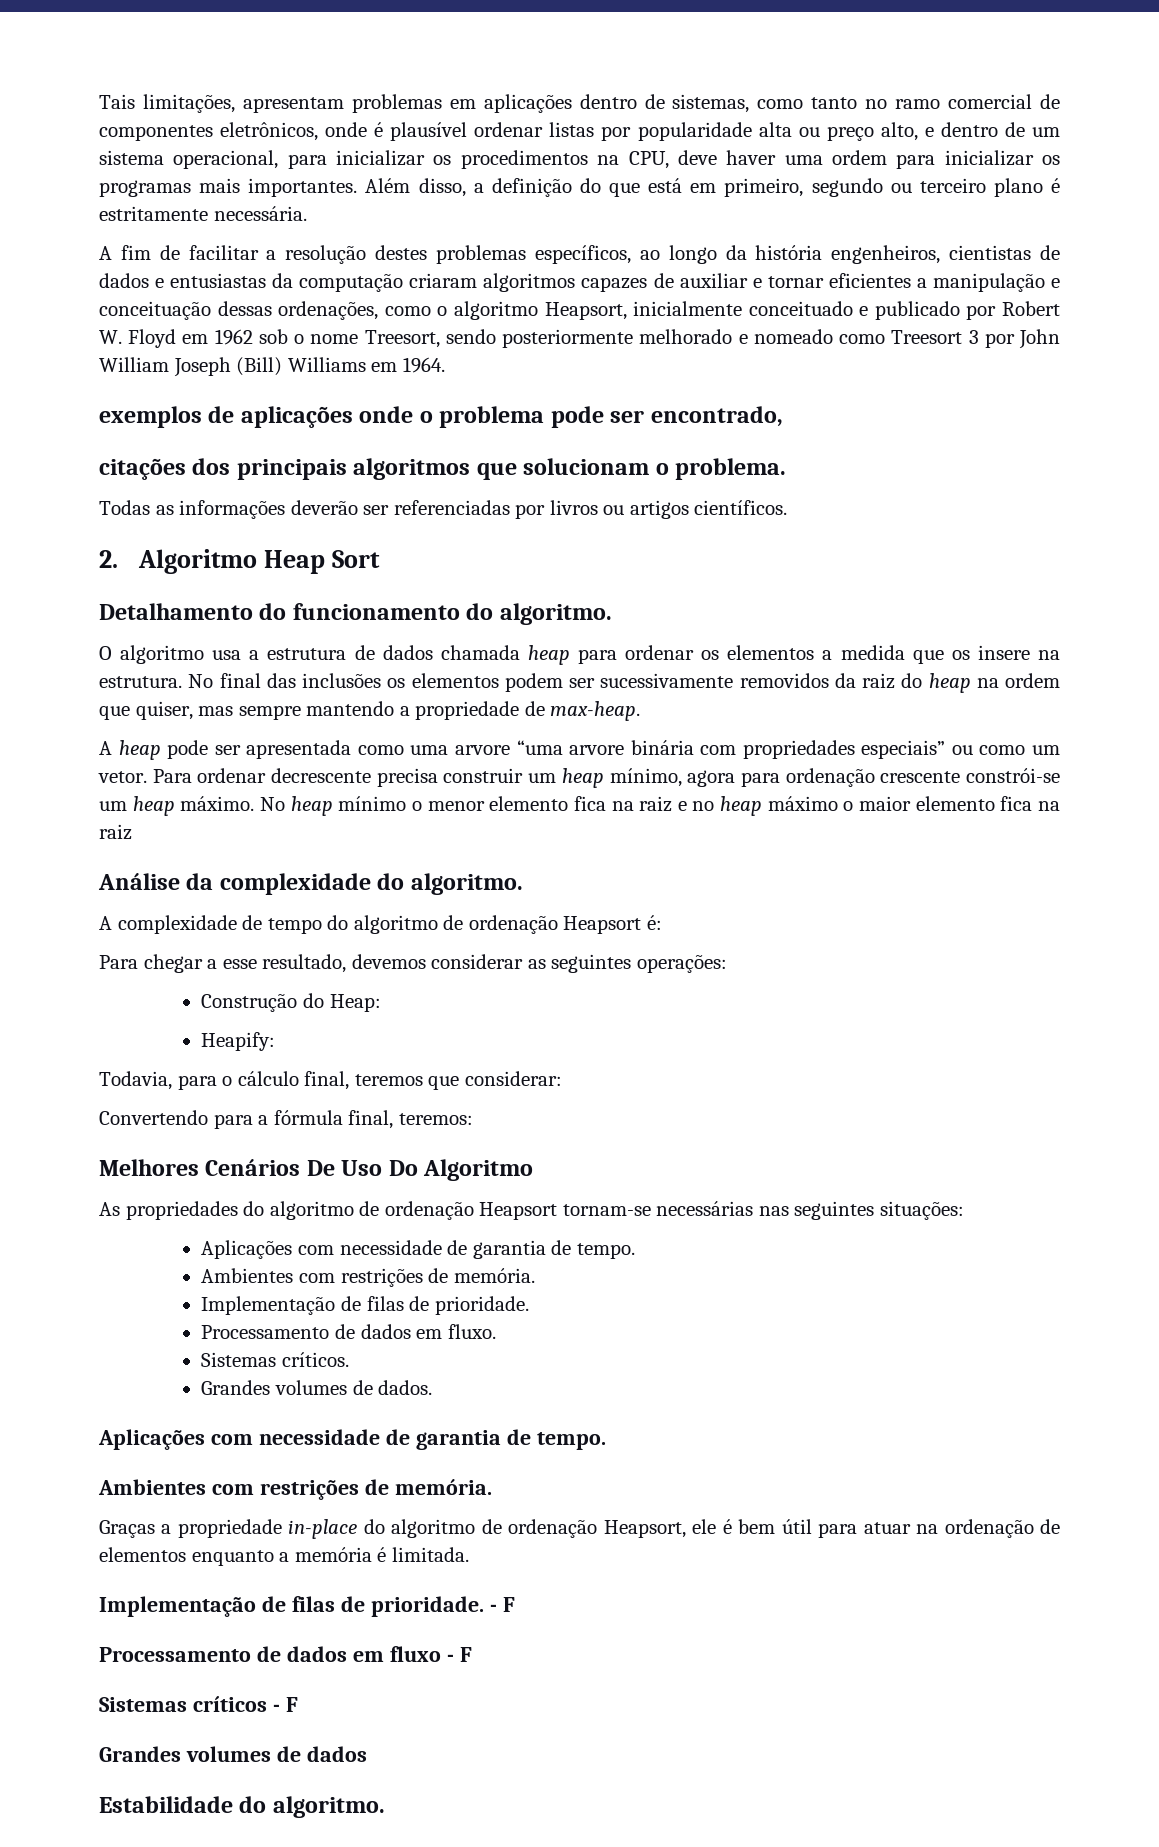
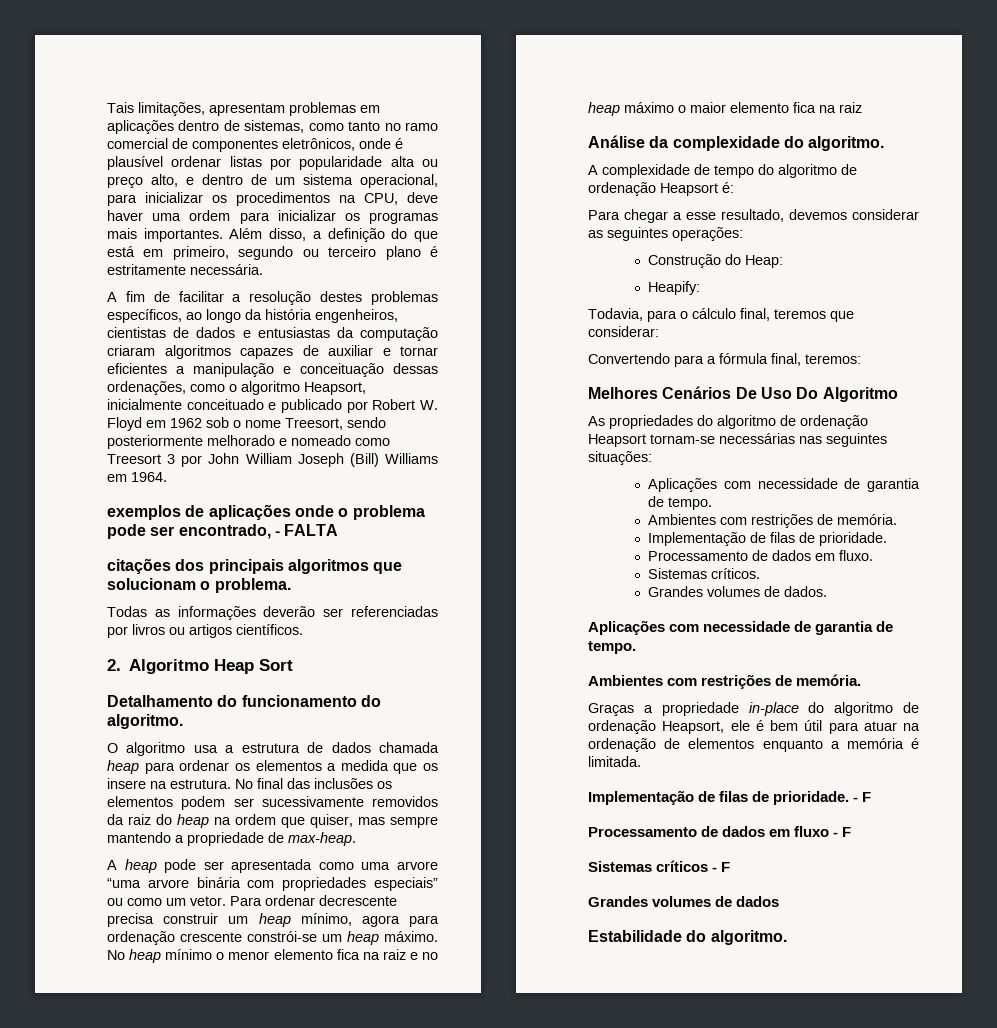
- exemplos de aplicações onde o problema pode ser encontrado,
+ exemplos de aplicações onde o problema pode ser encontrado, - FALTA

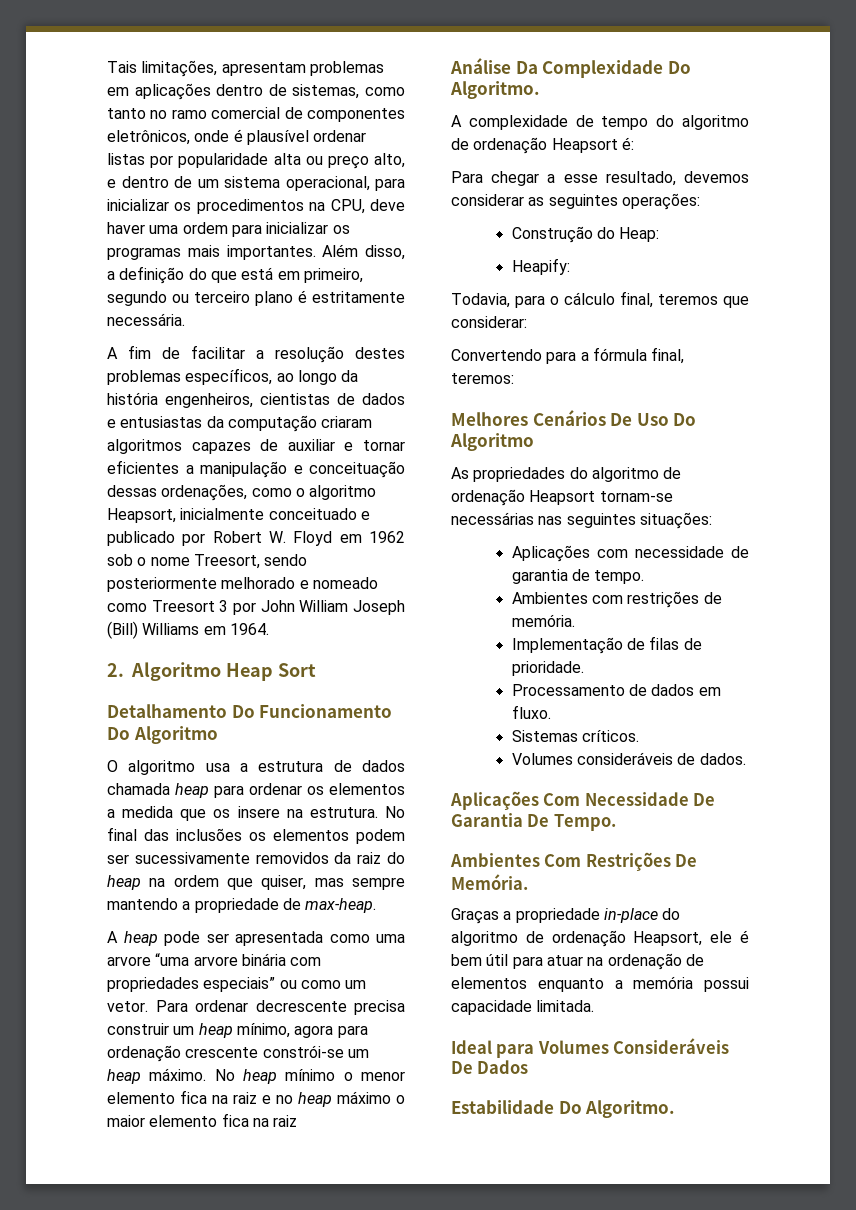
- exemplos de aplicações onde o problema pode ser encontrado, - FALTA
- citações dos principais algoritmos que solucionam o problema.
- Todas as informações deverão ser referenciadas por livros ou artigos científicos.
- Detalhamento do funcionamento do algoritmo.
+ Detalhamento Do Funcionamento Do Algoritmo
- Análise da complexidade do algoritmo.
+ Análise Da Complexidade Do Algoritmo.
- Grandes volumes de dados.
- Aplicações com necessidade de garantia de tempo.
- Ambientes com restrições de memória.
+ Volumes consideráveis de dados.
+ Aplicações Com Necessidade De Garantia De Tempo.
+ Ambientes Com Restrições De Memória.
- Graças a propriedade in-place do algoritmo de ordenação Heapsort, ele é bem útil para atuar na ordenação de elementos enquanto a memória é limitada.
+ Graças a propriedade in-place do algoritmo de ordenação Heapsort, ele é bem útil para atuar na ordenação de elementos enquanto a memória possui capacidade limitada.
- Implementação de filas de prioridade. - F
- Processamento de dados em fluxo - F
- Sistemas críticos - F
- Grandes volumes de dados
+ Ideal para Volumes Consideráveis De Dados
- Estabilidade do algoritmo.
+ Estabilidade Do Algoritmo.

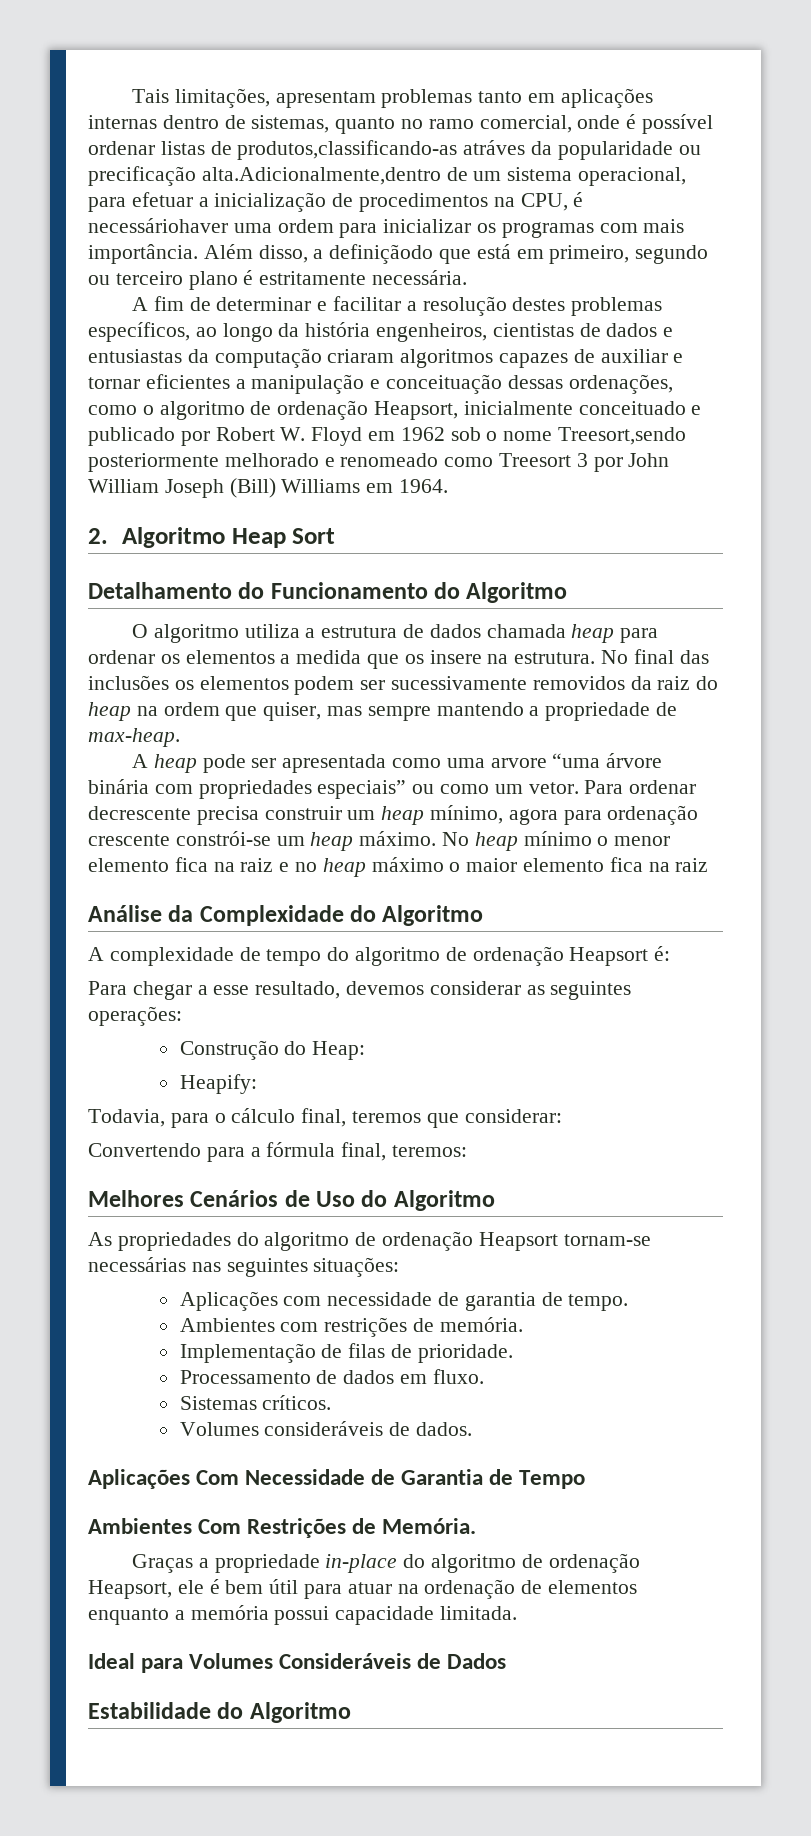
- Tais limitações, apresentam problemas em aplicações dentro de sistemas, como tanto no ramo comercial de componentes eletrônicos, onde é plausível ordenar listas por popularidade alta ou preço alto, e dentro de um sistema operacional, para inicializar os procedimentos na CPU, deve haver uma ordem para inicializar os programas mais importantes.
+ Tais limitações, apresentam problemas tanto em aplicações internas dentro de sistemas, quanto no ramo comercial, onde é possível ordenar listas de produtos,classificando-as atráves da popularidade ou precificação alta.Adicionalmente,dentro de um sistema operacional, para efetuar a inicialização de procedimentos na CPU, é necessáriohaver uma ordem para inicializar os programas com mais importância.
- Além disso, a definição do que está em primeiro, segundo ou terceiro plano é estritamente necessária.
+ Além disso, a definiçãodo que está em primeiro, segundo ou terceiro plano é estritamente necessária.
- A fim de facilitar a resolução destes problemas específicos, ao longo da história engenheiros, cientistas de dados e entusiastas da computação criaram algoritmos capazes de auxiliar e tornar eficientes a manipulação e conceituação dessas ordenações, como o algoritmo Heapsort, inicialmente conceituado e publicado por Robert W. Floyd em 1962 sob o nome Treesort, sendo posteriormente melhorado e nomeado como Treesort 3 por John William Joseph (Bill) Williams em 1964.
+ A fim de determinar e facilitar a resolução destes problemas específicos, ao longo da história engenheiros, cientistas de dados e entusiastas da computação criaram algoritmos capazes de auxiliar e tornar eficientes a manipulação e conceituação dessas ordenações, como o algoritmo de ordenação Heapsort, inicialmente conceituado e publicado por Robert W. Floyd em 1962 sob o nome Treesort,sendo posteriormente melhorado e renomeado como Treesort 3 por John William Joseph (Bill) Williams em 1964.
- Detalhamento Do Funcionamento Do Algoritmo
+ Detalhamento do Funcionamento do Algoritmo
- O algoritmo usa a estrutura de dados chamada heap para ordenar os elementos a medida que os insere na estrutura.
+ O algoritmo utiliza a estrutura de dados chamada heap para ordenar os elementos a medida que os insere na estrutura.
- A heap pode ser apresentada como uma arvore “uma arvore binária com propriedades especiais” ou como um vetor.
+ A heap pode ser apresentada como uma arvore “uma árvore binária com propriedades especiais” ou como um vetor.
- Análise Da Complexidade Do Algoritmo.
+ Análise da Complexidade do Algoritmo
- Melhores Cenários De Uso Do Algoritmo
+ Melhores Cenários de Uso do Algoritmo
- Aplicações Com Necessidade De Garantia De Tempo.
+ Aplicações Com Necessidade de Garantia de Tempo
- Ambientes Com Restrições De Memória.
+ Ambientes Com Restrições de Memória.
- Ideal para Volumes Consideráveis De Dados
+ Ideal para Volumes Consideráveis de Dados
- Estabilidade Do Algoritmo.
+ Estabilidade do Algoritmo

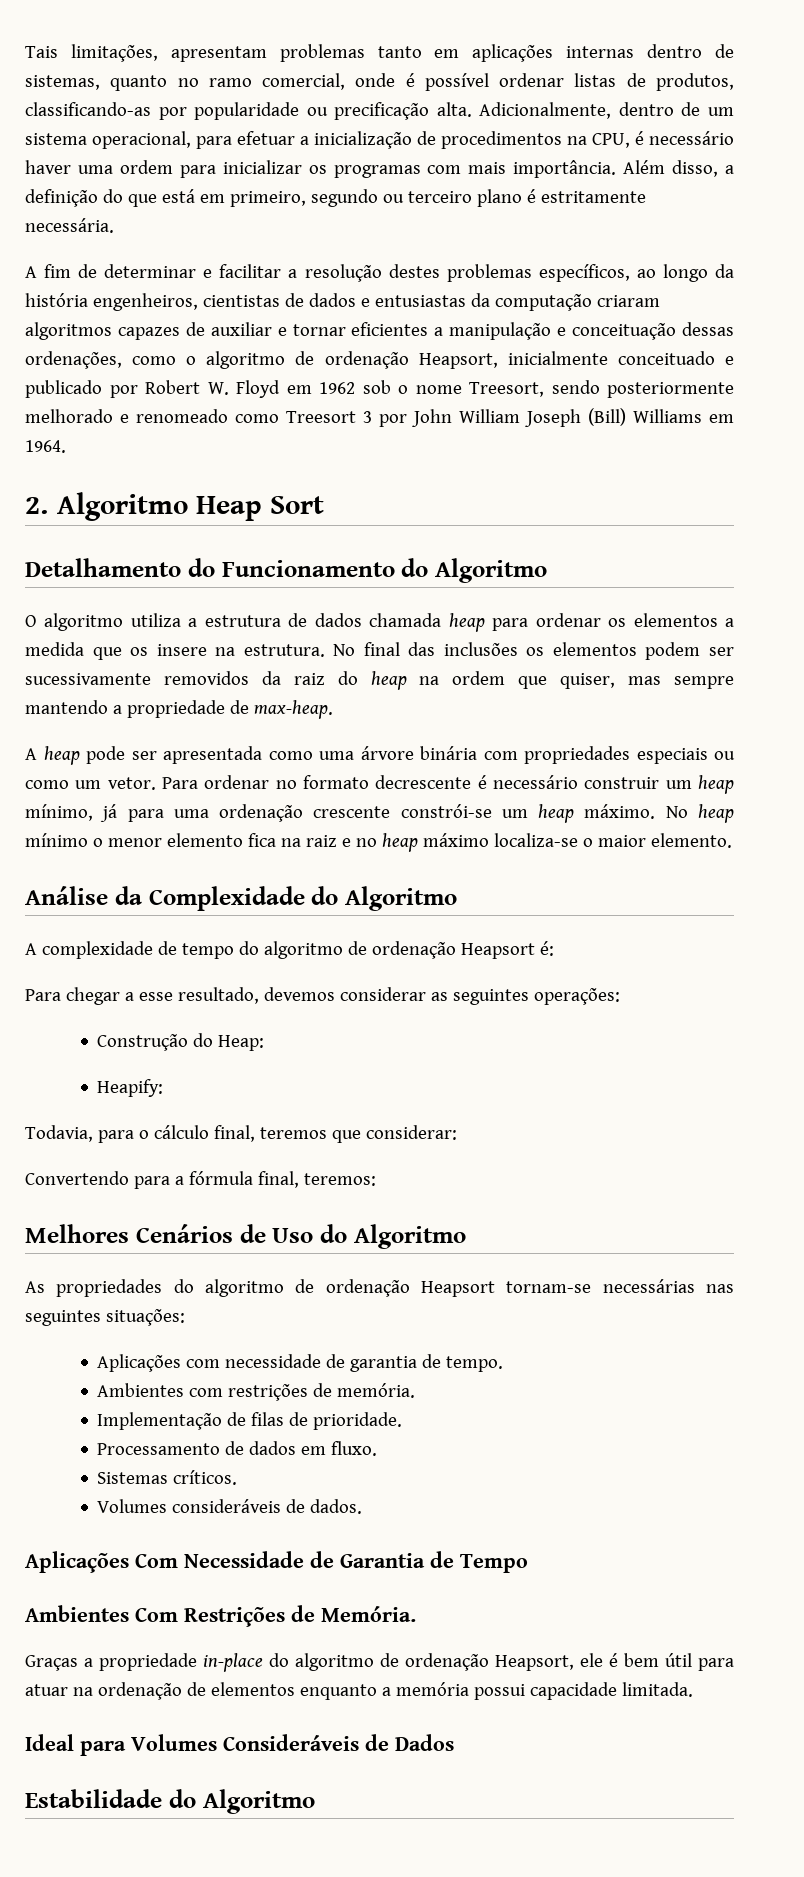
- Tais limitações, apresentam problemas tanto em aplicações internas dentro de sistemas, quanto no ramo comercial, onde é possível ordenar listas de produtos,classificando-as atráves da popularidade ou precificação alta.Adicionalmente,dentro de um sistema operacional, para efetuar a inicialização de procedimentos na CPU, é necessáriohaver uma ordem para inicializar os programas com mais importância.
+ Tais limitações, apresentam problemas tanto em aplicações internas dentro de sistemas, quanto no ramo comercial, onde é possível ordenar listas de produtos, classificando-as por popularidade ou precificação alta. Adicionalmente, dentro de um sistema operacional, para efetuar a inicialização de procedimentos na CPU, é necessário haver uma ordem para inicializar os programas com mais importância.
- Além disso, a definiçãodo que está em primeiro, segundo ou terceiro plano é estritamente necessária.
+ Além disso, a definição do que está em primeiro, segundo ou terceiro plano é estritamente necessária.
- A fim de determinar e facilitar a resolução destes problemas específicos, ao longo da história engenheiros, cientistas de dados e entusiastas da computação criaram algoritmos capazes de auxiliar e tornar eficientes a manipulação e conceituação dessas ordenações, como o algoritmo de ordenação Heapsort, inicialmente conceituado e publicado por Robert W. Floyd em 1962 sob o nome Treesort,sendo posteriormente melhorado e renomeado como Treesort 3 por John William Joseph (Bill) Williams em 1964.
+ A fim de determinar e facilitar a resolução destes problemas específicos, ao longo da história engenheiros, cientistas de dados e entusiastas da computação criaram algoritmos capazes de auxiliar e tornar eficientes a manipulação e conceituação dessas ordenações, como o algoritmo de ordenação Heapsort, inicialmente conceituado e publicado por Robert W. Floyd em 1962 sob o nome Treesort, sendo posteriormente melhorado e renomeado como Treesort 3 por John William Joseph (Bill) Williams em 1964.
- A heap pode ser apresentada como uma arvore “uma árvore binária com propriedades especiais” ou como um vetor.
+ A heap pode ser apresentada como uma árvore binária com propriedades especiais ou como um vetor.
- Para ordenar decrescente precisa construir um heap mínimo, agora para ordenação crescente constrói-se um heap máximo.
+ Para ordenar no formato decrescente é necessário construir um heap mínimo, já para uma ordenação crescente constrói-se um heap máximo.
- No heap mínimo o menor elemento fica na raiz e no heap máximo o maior elemento fica na raiz
+ No heap mínimo o menor elemento fica na raiz e no heap máximo localiza-se o maior elemento.

